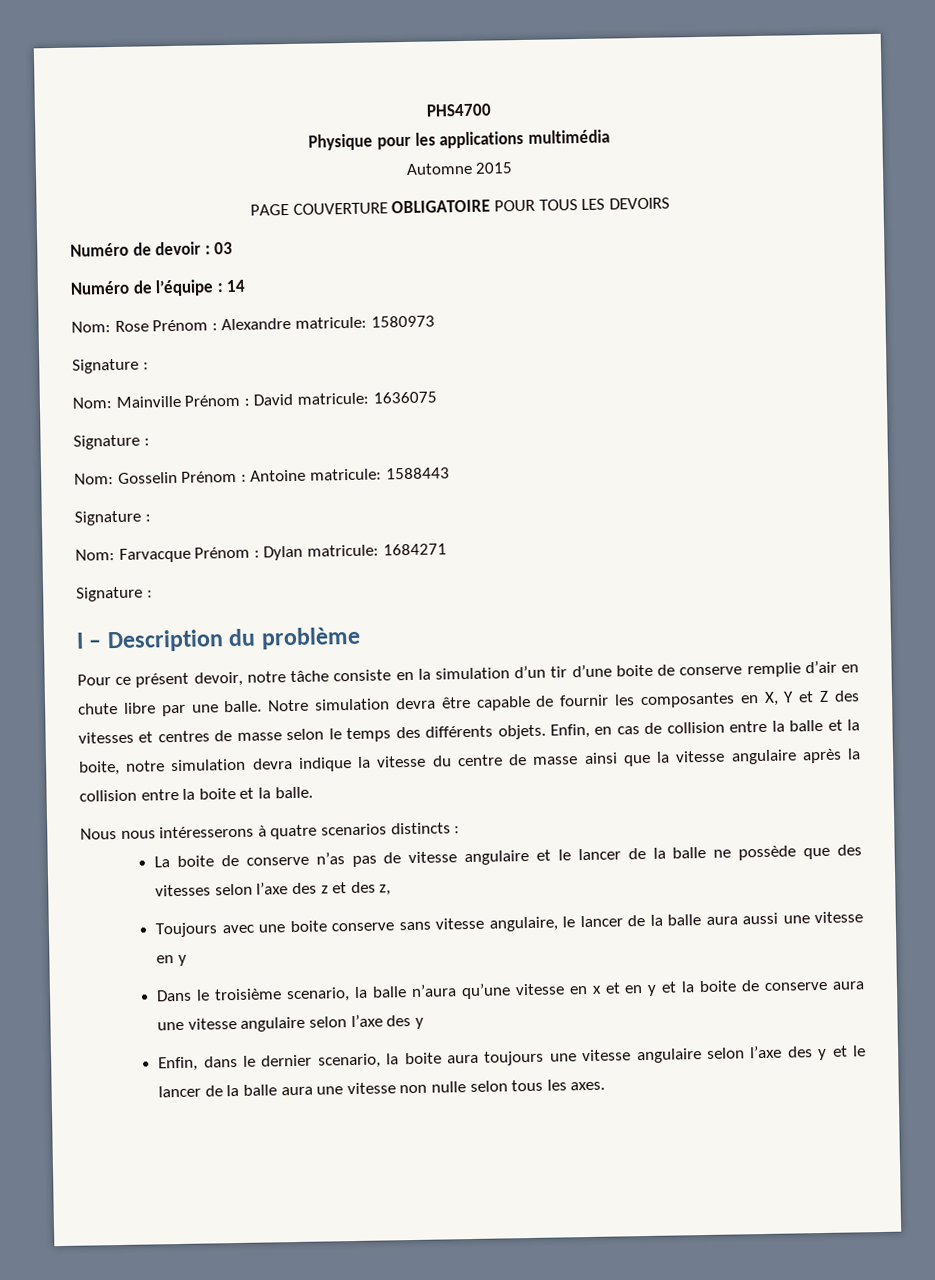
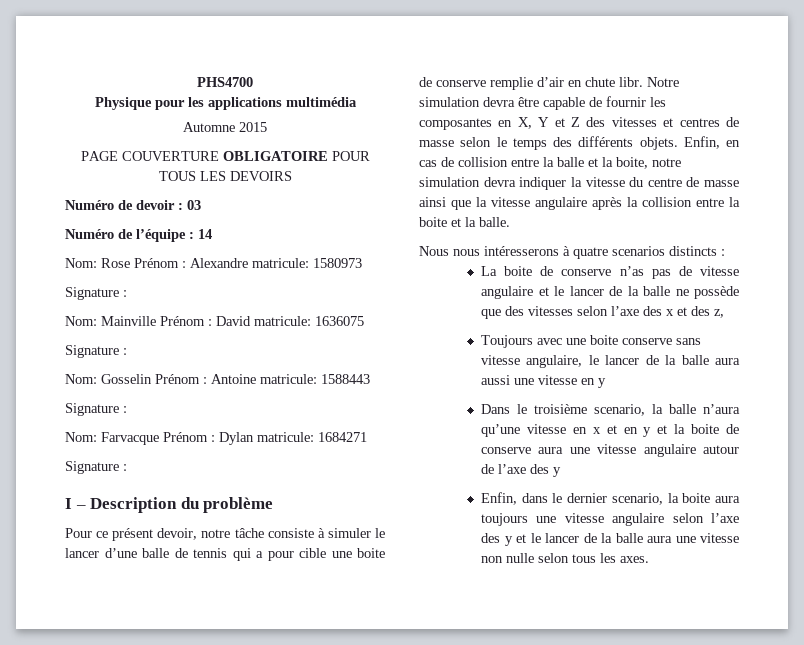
- Pour ce présent devoir, notre tâche consiste en la simulation d’un tir d’une boite de conserve remplie d’air en chute libre par une balle.
+ Pour ce présent devoir, notre tâche consiste à simuler le lancer d’une balle de tennis qui a pour cible une boite de conserve remplie d’air en chute libr.
- Enfin, en cas de collision entre la balle et la boite, notre simulation devra indique la vitesse du centre de masse ainsi que la vitesse angulaire après la collision entre la boite et la balle.
+ Enfin, en cas de collision entre la balle et la boite, notre simulation devra indiquer la vitesse du centre de masse ainsi que la vitesse angulaire après la collision entre la boite et la balle.
- La boite de conserve n’as pas de vitesse angulaire et le lancer de la balle ne possède que des vitesses selon l’axe des z et des z,
+ La boite de conserve n’as pas de vitesse angulaire et le lancer de la balle ne possède que des vitesses selon l’axe des x et des z,
- Dans le troisième scenario, la balle n’aura qu’une vitesse en x et en y et la boite de conserve aura une vitesse angulaire selon l’axe des y
+ Dans le troisième scenario, la balle n’aura qu’une vitesse en x et en y et la boite de conserve aura une vitesse angulaire autour de l’axe des y

